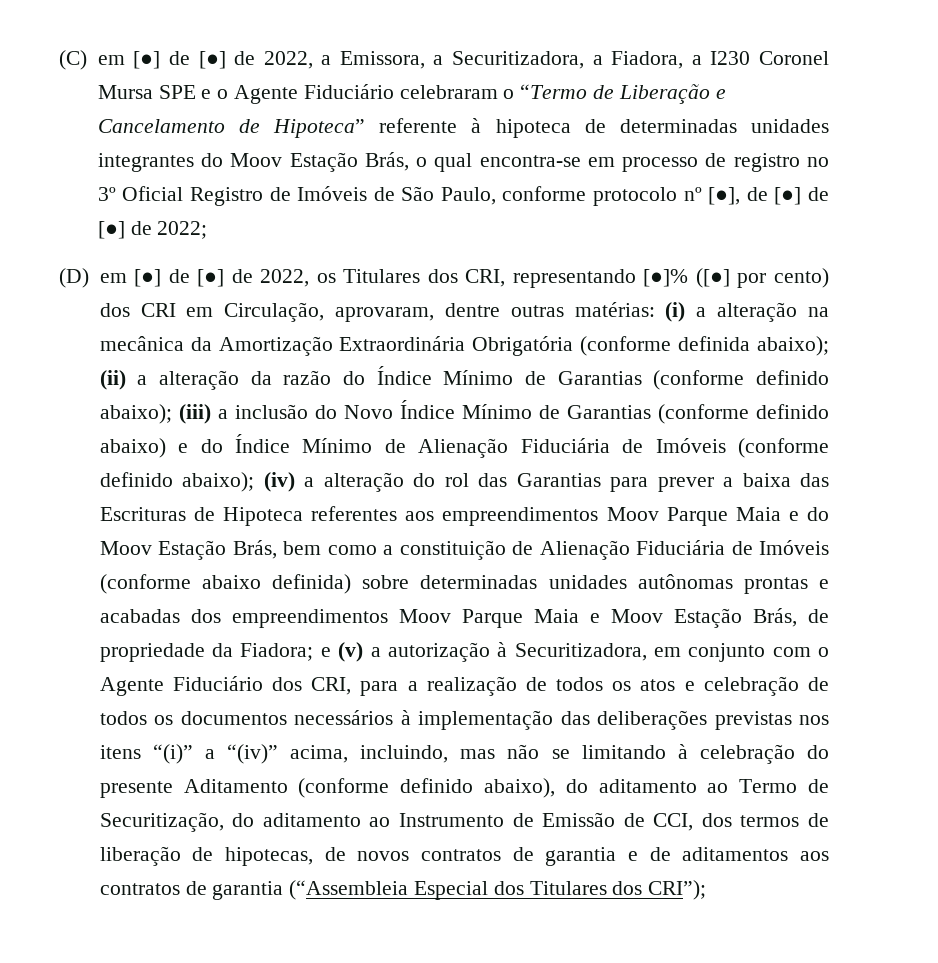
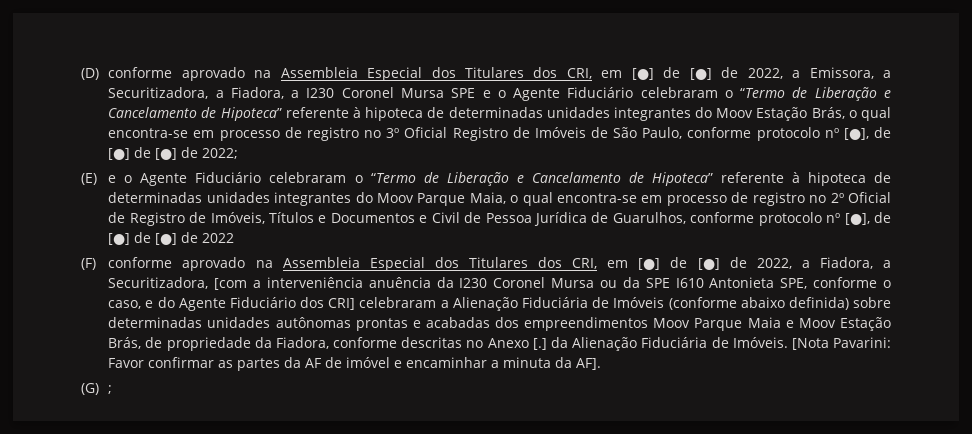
- (C) em [●] de [●] de 2022, a Emissora, a Securitizadora, a Fiadora, a I230 Coronel Mursa SPE e o Agente Fiduciário celebraram o “Termo de Liberação e Cancelamento de Hipoteca” referente à hipoteca de determinadas unidades integrantes do Moov Estação Brás, o qual encontra-se em processo de registro no 3º Oficial Registro de Imóveis de São Paulo, conforme protocolo nº [●], de [●] de [●] de 2022;
+ (D) conforme aprovado na Assembleia Especial dos Titulares dos CRI, em [●] de [●] de 2022, a Emissora, a Securitizadora, a Fiadora, a I230 Coronel Mursa SPE e o Agente Fiduciário celebraram o “Termo de Liberação e Cancelamento de Hipoteca” referente à hipoteca de determinadas unidades integrantes do Moov Estação Brás, o qual encontra-se em processo de registro no 3º Oficial Registro de Imóveis de São Paulo, conforme protocolo nº [●], de [●] de [●] de 2022;
- (D) em [●] de [●] de 2022, os Titulares dos CRI, representando [●]% ([●] por cento) dos CRI em Circulação, aprovaram, dentre outras matérias: (i) a alteração na mecânica da Amortização Extraordinária Obrigatória (conforme definida abaixo); (ii) a alteração da razão do Índice Mínimo de Garantias (conforme definido abaixo); (iii) a inclusão do Novo Índice Mínimo de Garantias (conforme definido abaixo) e do Índice Mínimo de Alienação Fiduciária de Imóveis (conforme definido abaixo); (iv) a alteração do rol das Garantias para prever a baixa das Escrituras de Hipoteca referentes aos empreendimentos Moov Parque Maia e do Moov Estação Brás, bem como a constituição de Alienação Fiduciária de Imóveis (conforme abaixo definida) sobre determinadas unidades autônomas prontas e acabadas dos empreendimentos Moov Parque Maia e Moov Estação Brás, de propriedade da Fiadora; e (v) a autorização à Securitizadora, em conjunto com o Agente Fiduciário dos CRI, para a realização de todos os atos e celebração de todos os documentos necessários à implementação das deliberações previstas nos itens “(i)” a “(iv)” acima, incluindo, mas não se limitando à celebração do presente Aditamento (conforme definido abaixo), do aditamento ao Termo de Securitização, do aditamento ao Instrumento de Emissão de CCI, dos termos de liberação de hipotecas, de novos contratos de garantia e de aditamentos aos contratos de garantia (“Assembleia Especial dos Titulares dos CRI”);
+ (E) e o Agente Fiduciário celebraram o “Termo de Liberação e Cancelamento de Hipoteca” referente à hipoteca de determinadas unidades integrantes do Moov Parque Maia, o qual encontra-se em processo de registro no 2º Oficial de Registro de Imóveis, Títulos e Documentos e Civil de Pessoa Jurídica de Guarulhos, conforme protocolo nº [●], de [●] de [●] de 2022
+ (F) conforme aprovado na Assembleia Especial dos Titulares dos CRI, em [●] de [●] de 2022, a Fiadora, a Securitizadora, [com a interveniência anuência da I230 Coronel Mursa ou da SPE I610 Antonieta SPE, conforme o caso, e do Agente Fiduciário dos CRI] celebraram a Alienação Fiduciária de Imóveis (conforme abaixo definida) sobre determinadas unidades autônomas prontas e acabadas dos empreendimentos Moov Parque Maia e Moov Estação Brás, de propriedade da Fiadora, conforme descritas no Anexo [.] da Alienação Fiduciária de Imóveis. [Nota Pavarini: Favor confirmar as partes da AF de imóvel e encaminhar a minuta da AF].
+ (G) ;

